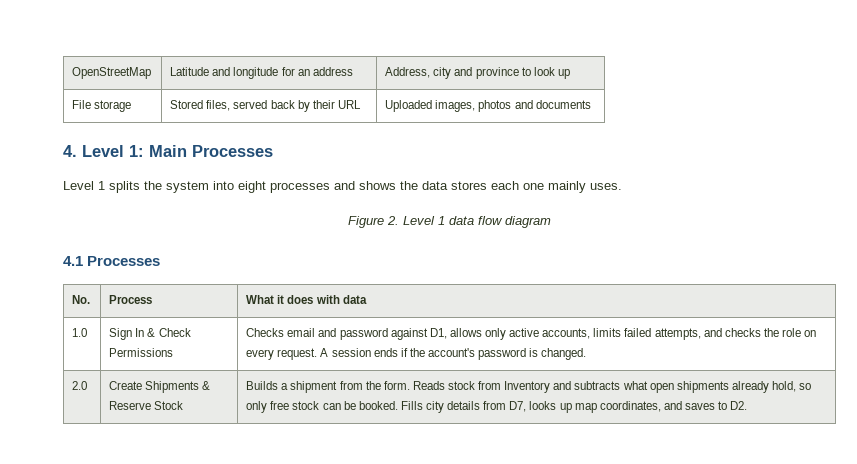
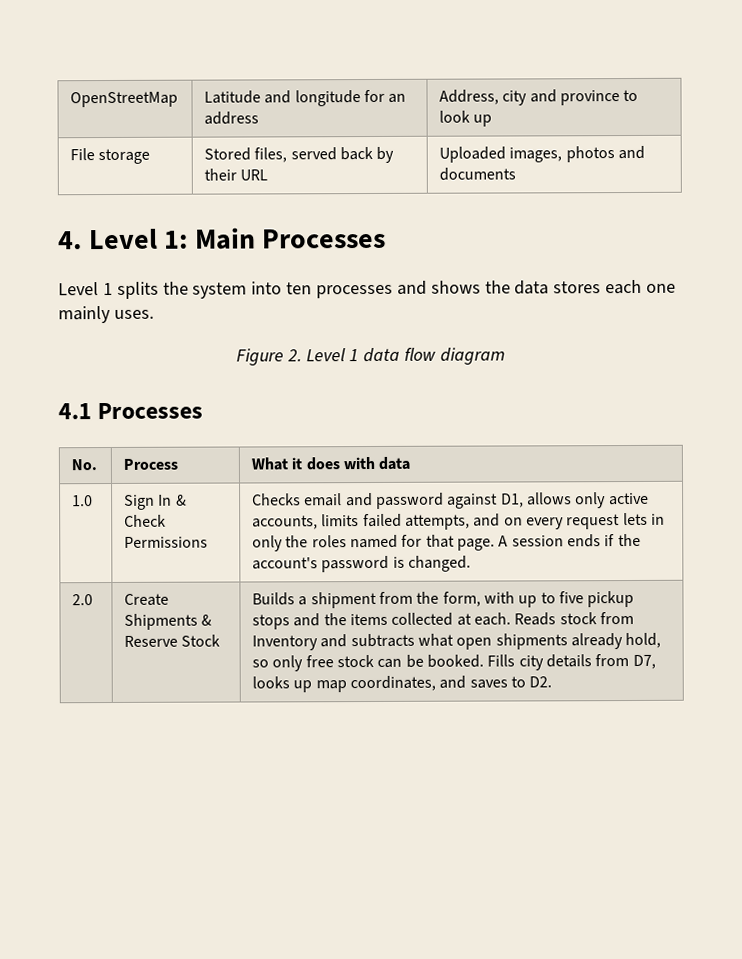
- Level 1 splits the system into eight processes and shows the data stores each one mainly uses.
+ Level 1 splits the system into ten processes and shows the data stores each one mainly uses.
- Checks email and password against D1, allows only active accounts, limits failed attempts, and checks the role on every request.
+ Checks email and password against D1, allows only active accounts, limits failed attempts, and on every request lets in only the roles named for that page.
- Builds a shipment from the form.
+ Builds a shipment from the form, with up to five pickup stops and the items collected at each.

